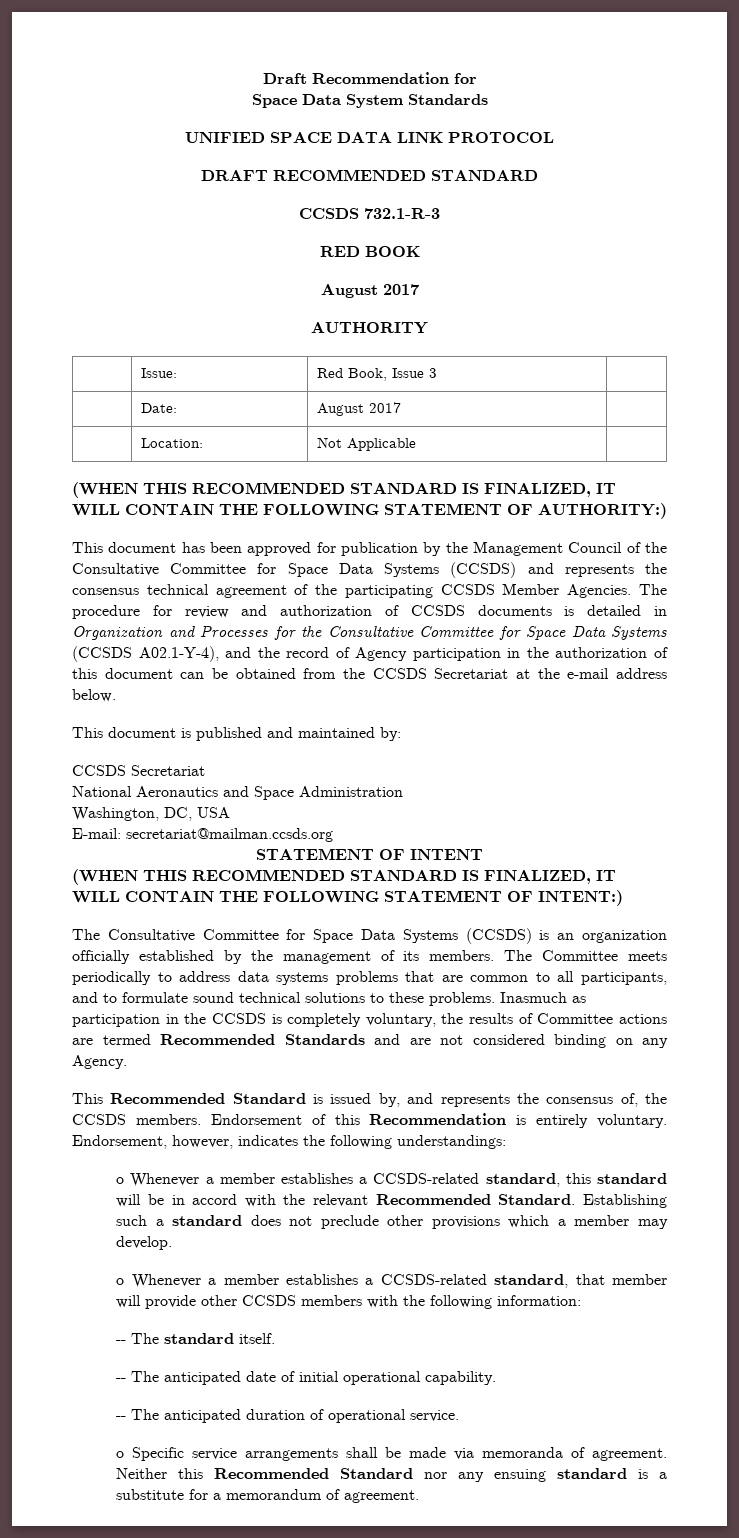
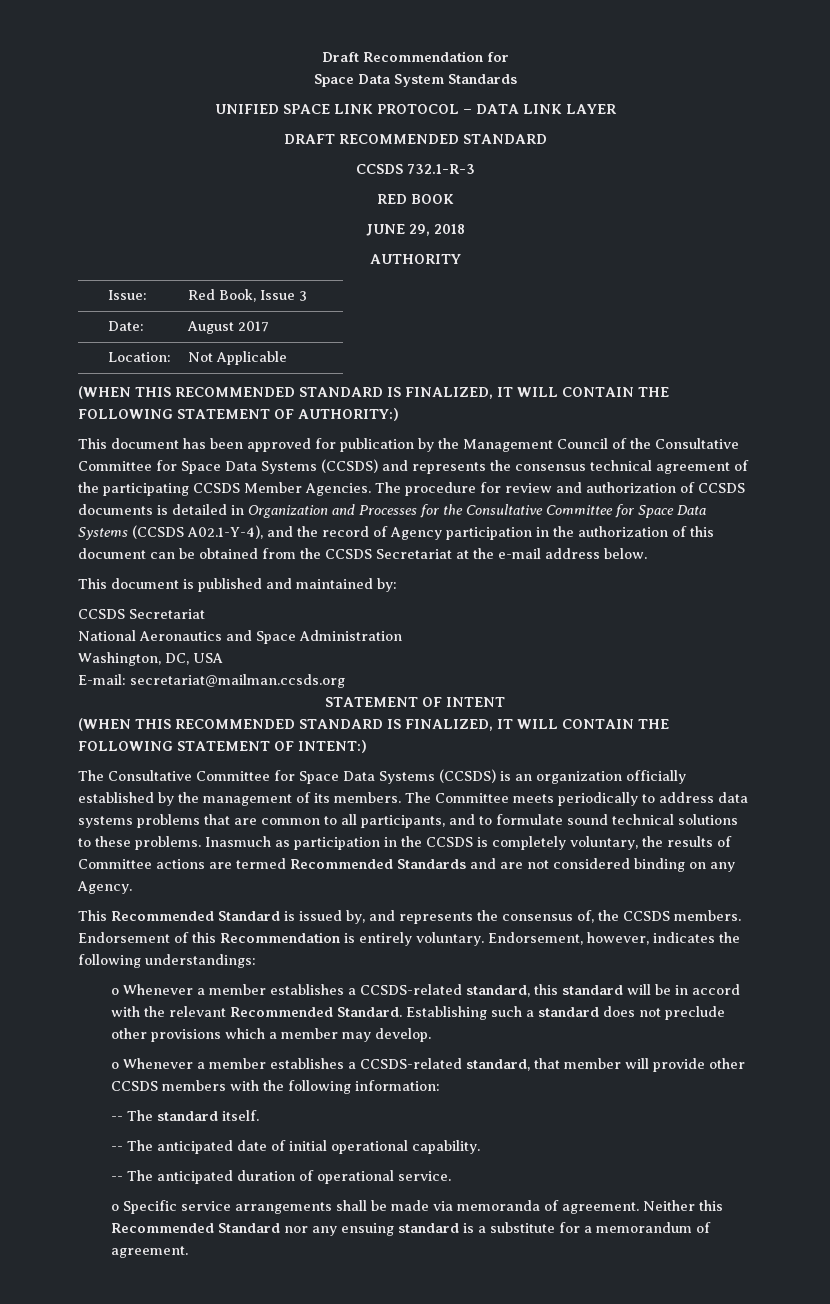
- UNIFIED SPACE DATA LINK PROTOCOL
+ UNIFIED SPACE LINK PROTOCOL – DATA LINK LAYER
  RED BOOK
- August 2017
+ JUNE 29, 2018

